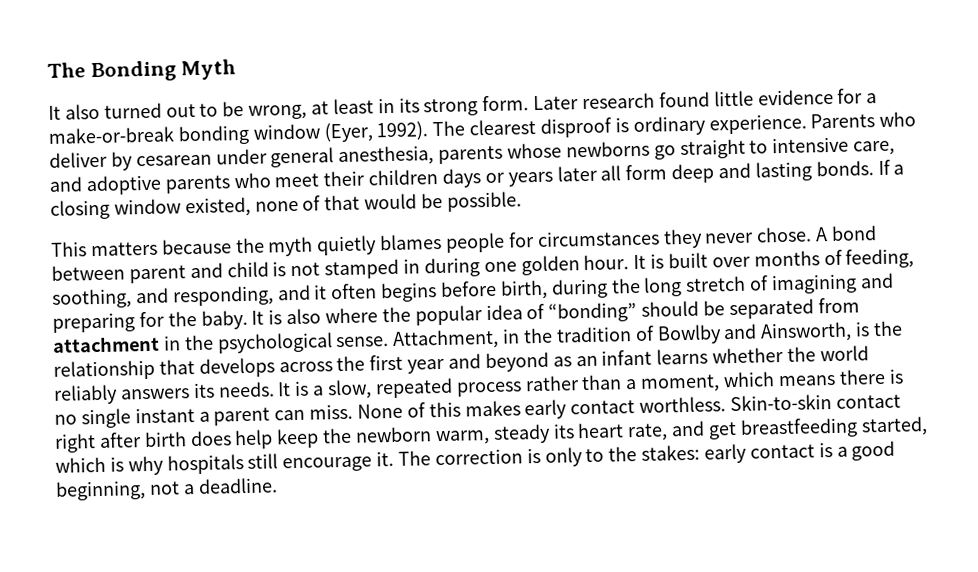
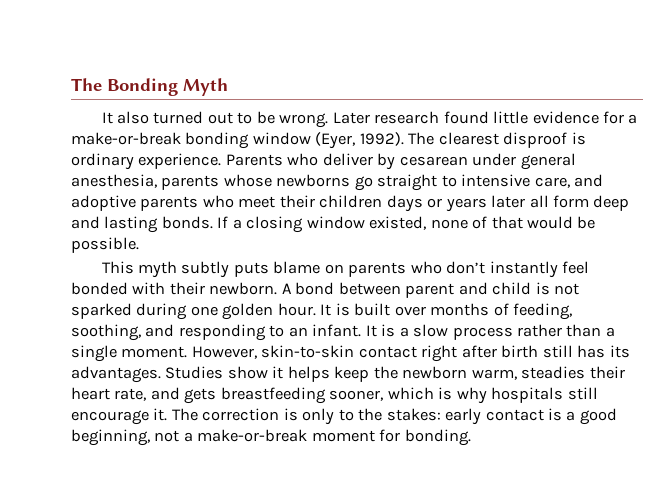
- It also turned out to be wrong, at least in its strong form.
+ It also turned out to be wrong.
- This matters because the myth quietly blames people for circumstances they never chose.
+ This myth subtly puts blame on parents who don’t instantly feel bonded with their newborn.
- A bond between parent and child is not stamped in during one golden hour.
+ A bond between parent and child is not sparked during one golden hour.
- It is built over months of feeding, soothing, and responding, and it often begins before birth, during the long stretch of imagining and preparing for the baby. It is also where the popular idea of “bonding” should be separated from attachment in the psychological sense. Attachment, in the tradition of Bowlby and Ainsworth, is the relationship that develops across the first year and beyond as an infant learns whether the world reliably answers its needs.
+ It is built over months of feeding, soothing, and responding to an infant.
- It is a slow, repeated process rather than a moment, which means there is no single instant a parent can miss. None of this makes early contact worthless. Skin-to-skin contact right after birth does help keep the newborn warm, steady its heart rate, and get breastfeeding started, which is why hospitals still encourage it.
+ It is a slow process rather than a single moment. However, skin-to-skin contact right after birth still has its advantages. Studies show it helps keep the newborn warm, steadies their heart rate, and gets breastfeeding sooner, which is why hospitals still encourage it.
- The correction is only to the stakes: early contact is a good beginning, not a deadline.
+ The correction is only to the stakes: early contact is a good beginning, not a make-or-break moment for bonding.

